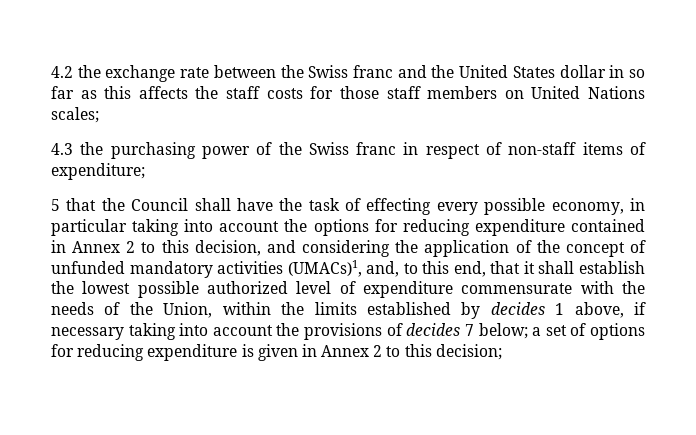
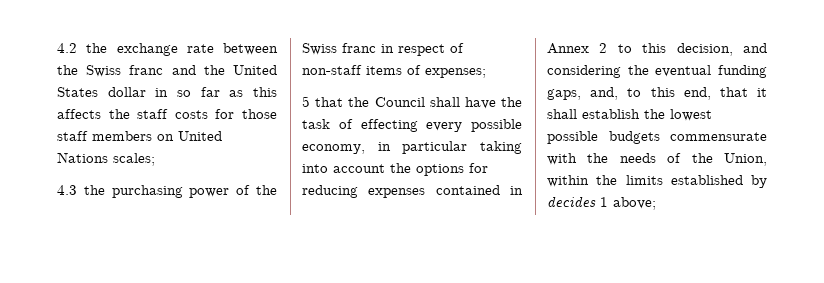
- 4.3 the purchasing power of the Swiss franc in respect of non-staff items of expenditure;
+ 4.3 the purchasing power of the Swiss franc in respect of non-staff items of expenses;
- 5 that the Council shall have the task of effecting every possible economy, in particular taking into account the options for reducing expenditure contained in Annex 2 to this decision, and considering the application of the concept of unfunded mandatory activities (UMACs)1, and, to this end, that it shall establish the lowest possible authorized level of expenditure commensurate with the needs of the Union, within the limits established by decides 1 above, if necessary taking into account the provisions of decides 7 below; a set of options for reducing expenditure is given in Annex 2 to this decision;
+ 5 that the Council shall have the task of effecting every possible economy, in particular taking into account the options for reducing expenses contained in Annex 2 to this decision, and considering the eventual funding gaps, and, to this end, that it shall establish the lowest possible budgets commensurate with the needs of the Union, within the limits established by decides 1 above;

